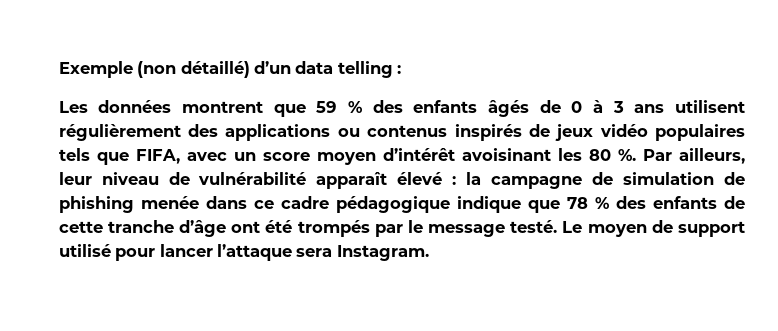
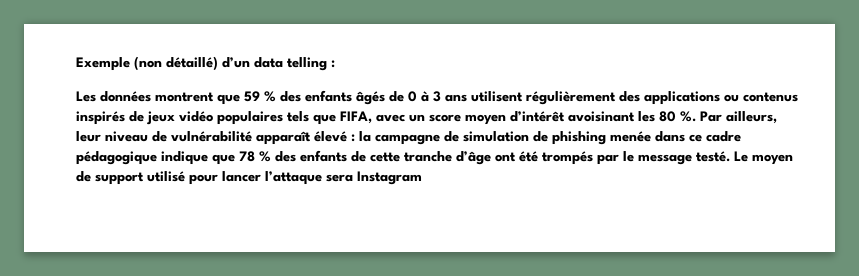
- Le moyen de support utilisé pour lancer l’attaque sera Instagram.
+ Le moyen de support utilisé pour lancer l’attaque sera Instagram

